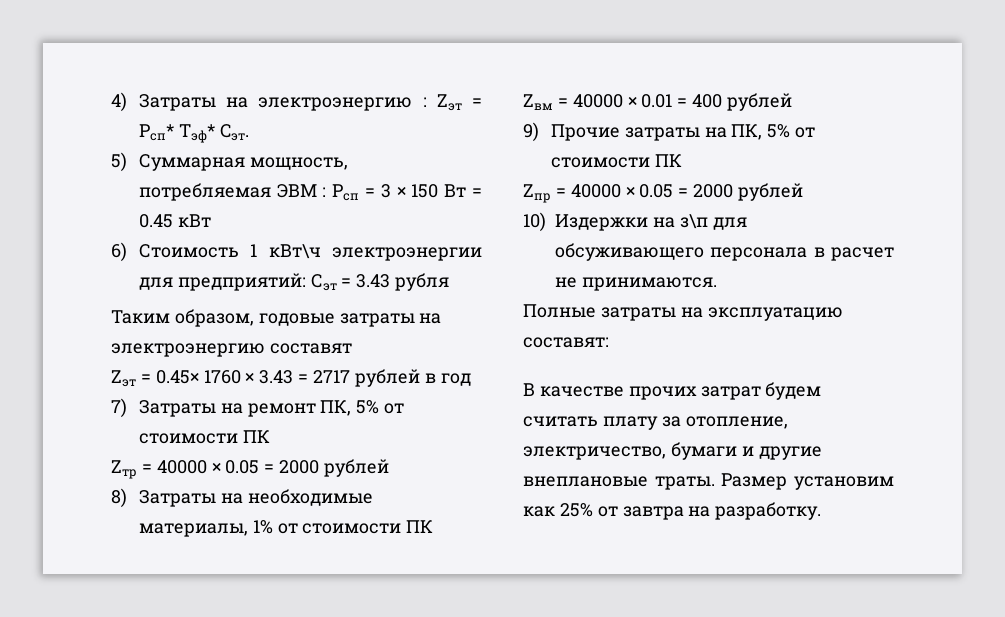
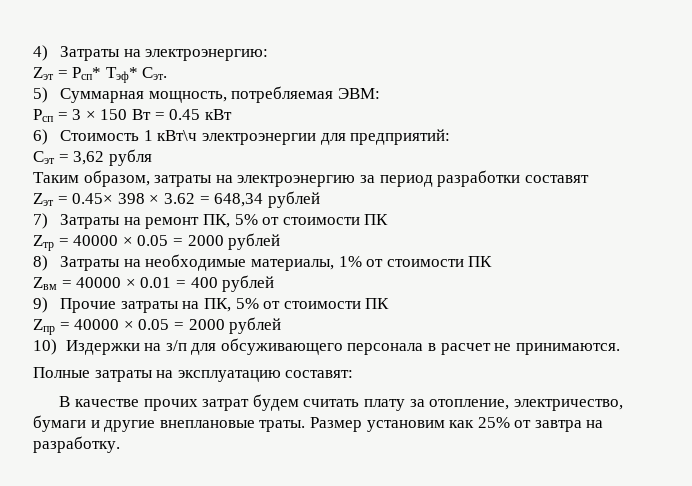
- 4) Затраты на электроэнергию : Zэт = Pсп* Tэф* Cэт.
+ 4) Затраты на электроэнергию:
+ Zэт = Pсп* Tэф* Cэт.
- 5) Суммарная мощность, потребляемая ЭВМ : Рсп = 3 × 150 Вт = 0.45 кВт
+ 5) Суммарная мощность, потребляемая ЭВМ:
+ Рсп = 3 × 150 Вт = 0.45 кВт
- 6) Стоимость 1 кВт\ч электроэнергии для предприятий: Сэт = 3.43 рубля
+ 6) Стоимость 1 кВт\ч электроэнергии для предприятий:
+ Сэт = 3,62 рубля
- Таким образом, годовые затраты на электроэнергию составят
+ Таким образом, затраты на электроэнергию за период разработки составят
- Zэт = 0.45× 1760 × 3.43 = 2717 рублей в год
+ Zэт = 0.45× 398 × 3.62 = 648,34 рублей
- 10) Издержки на з\п для обсуживающего персонала в расчет не принимаются.
+ 10) Издержки на з/п для обсуживающего персонала в расчет не принимаются.

